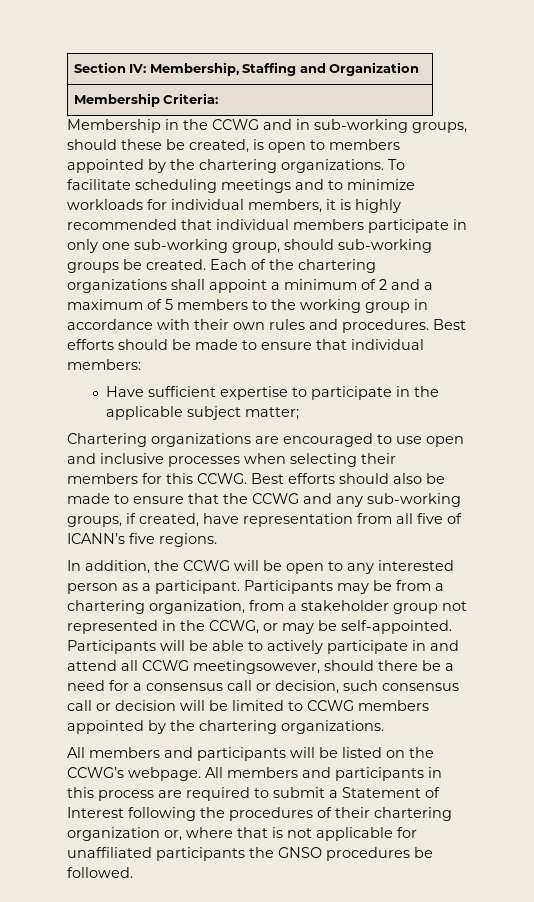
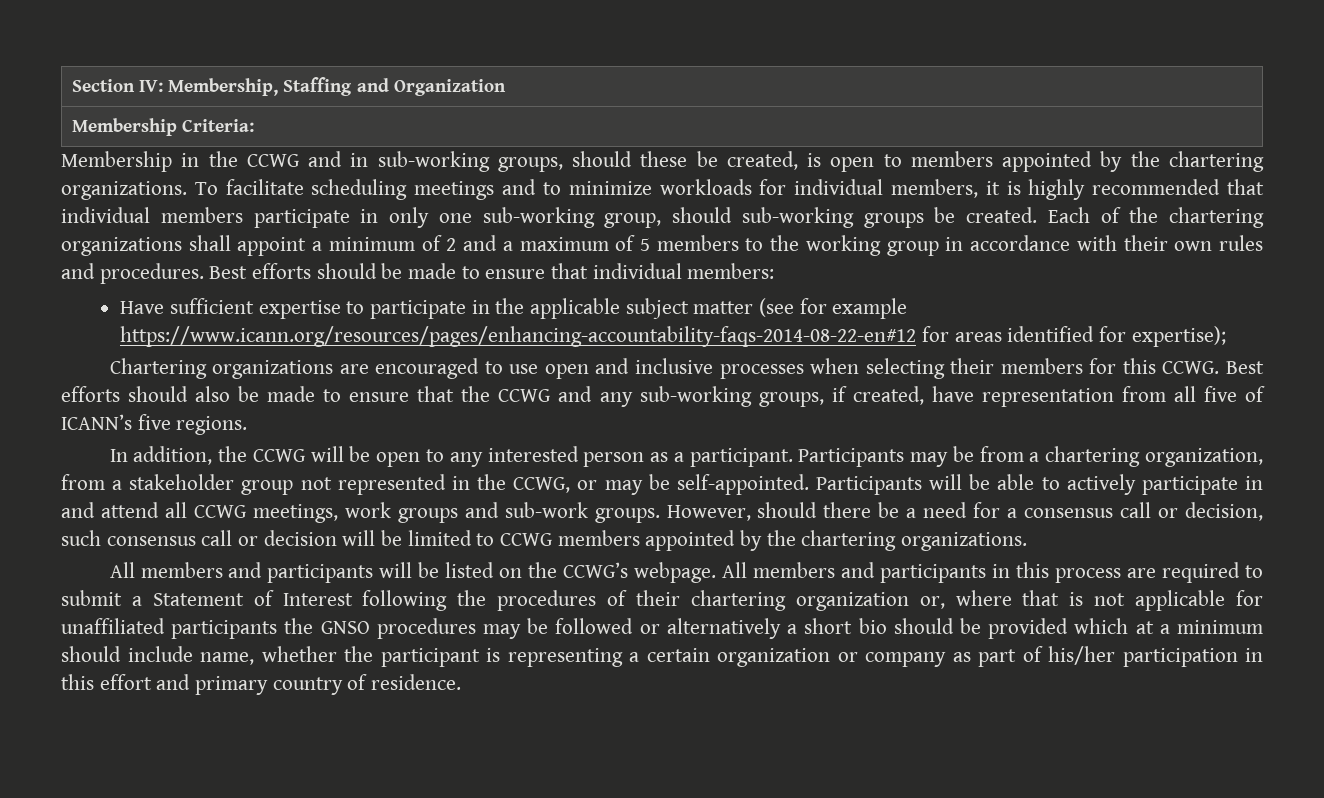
- Have sufficient expertise to participate in the applicable subject matter;
+ Have sufficient expertise to participate in the applicable subject matter (see for example https://www.icann.org/resources/pages/enhancing-accountability-faqs-2014-08-22-en#12 for areas identified for expertise);
- Participants will be able to actively participate in and attend all CCWG meetingsowever, should there be a need for a consensus call or decision, such consensus call or decision will be limited to CCWG members appointed by the chartering organizations.
+ Participants will be able to actively participate in and attend all CCWG meetings, work groups and sub-work groups. However, should there be a need for a consensus call or decision, such consensus call or decision will be limited to CCWG members appointed by the chartering organizations.
- All members and participants in this process are required to submit a Statement of Interest following the procedures of their chartering organization or, where that is not applicable for unaffiliated participants the GNSO procedures be followed.
+ All members and participants in this process are required to submit a Statement of Interest following the procedures of their chartering organization or, where that is not applicable for unaffiliated participants the GNSO procedures may be followed or alternatively a short bio should be provided which at a minimum should include name, whether the participant is representing a certain organization or company as part of his/her participation in this effort and primary country of residence.

